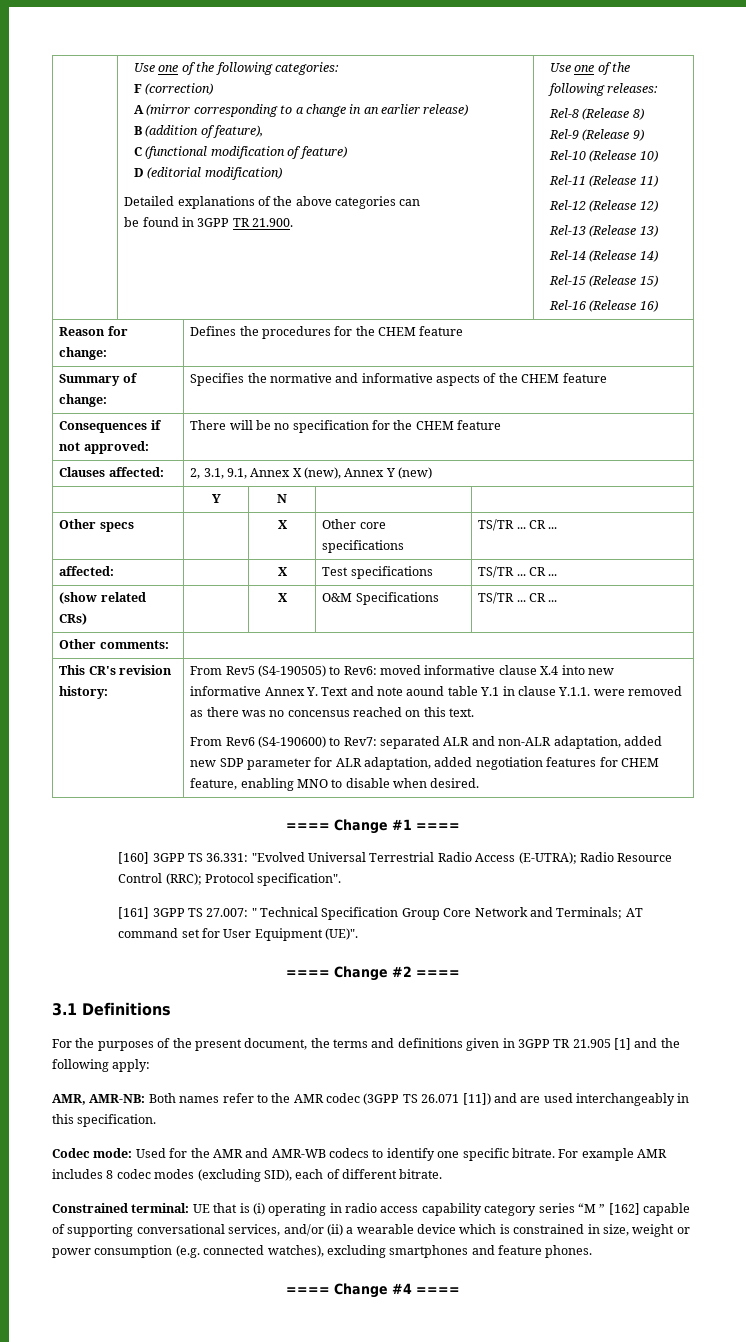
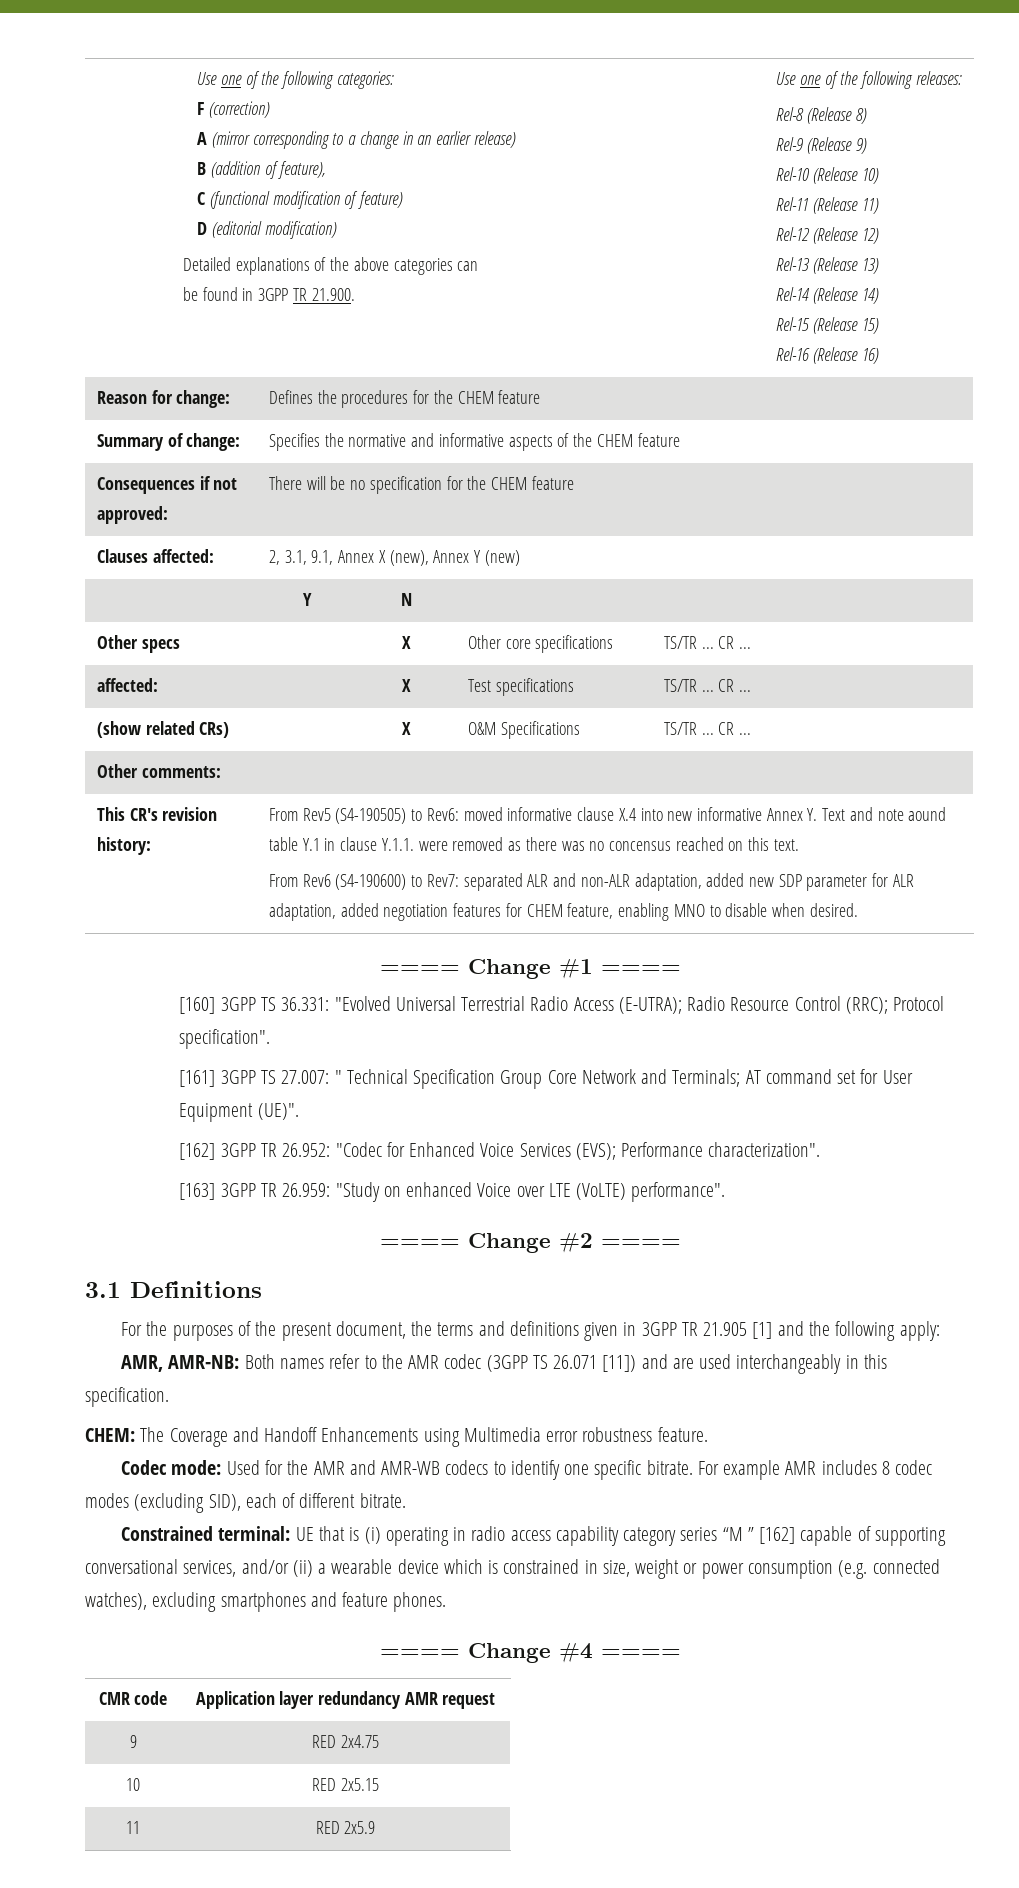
+ [162] 3GPP TR 26.952: "Codec for Enhanced Voice Services (EVS); Performance characterization".
+ [163] 3GPP TR 26.959: "Study on enhanced Voice over LTE (VoLTE) performance".
+ CHEM: The Coverage and Handoff Enhancements using Multimedia error robustness feature.
+ CMR code | Application layer redundancy AMR request
+ 9 | RED 2x4.75
+ 10 | RED 2x5.15
+ 11 | RED 2x5.9

